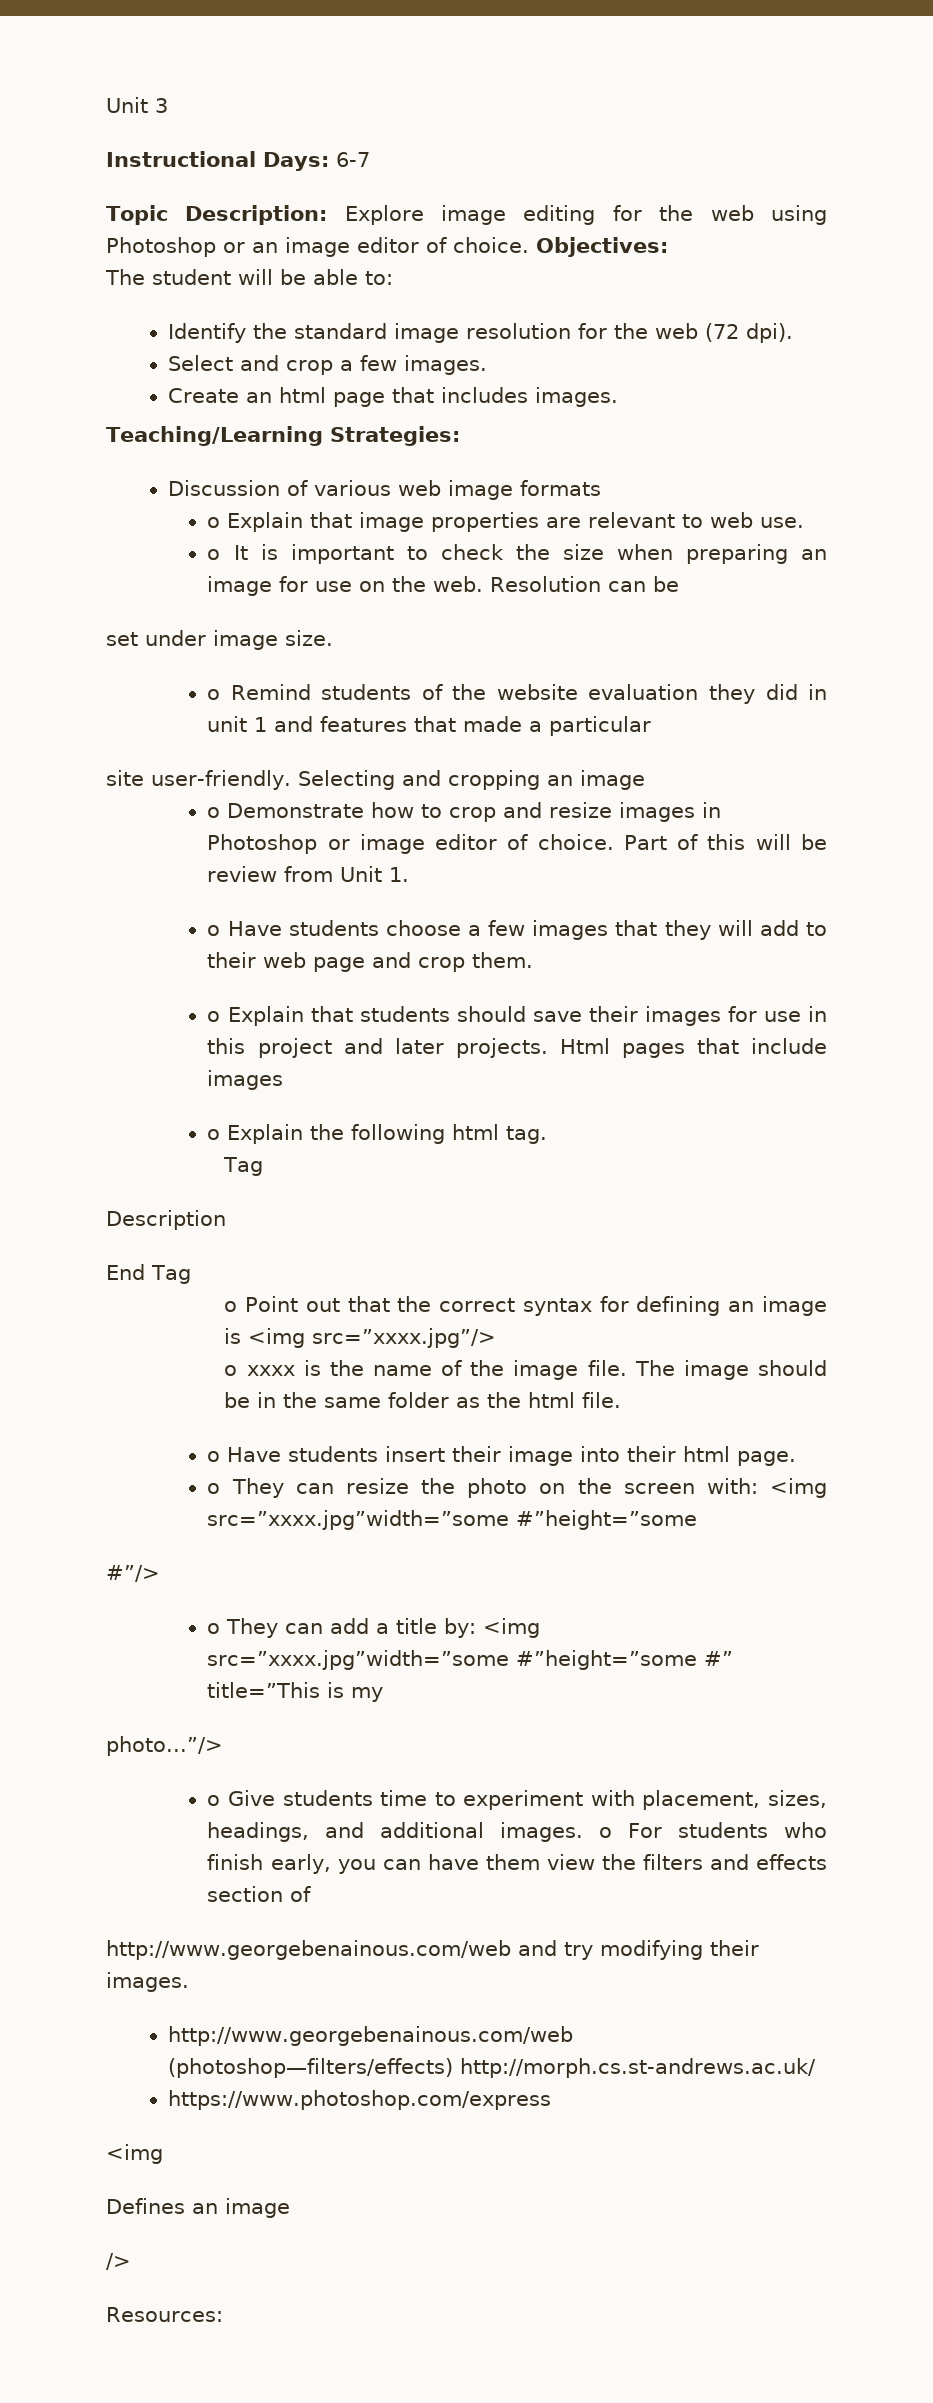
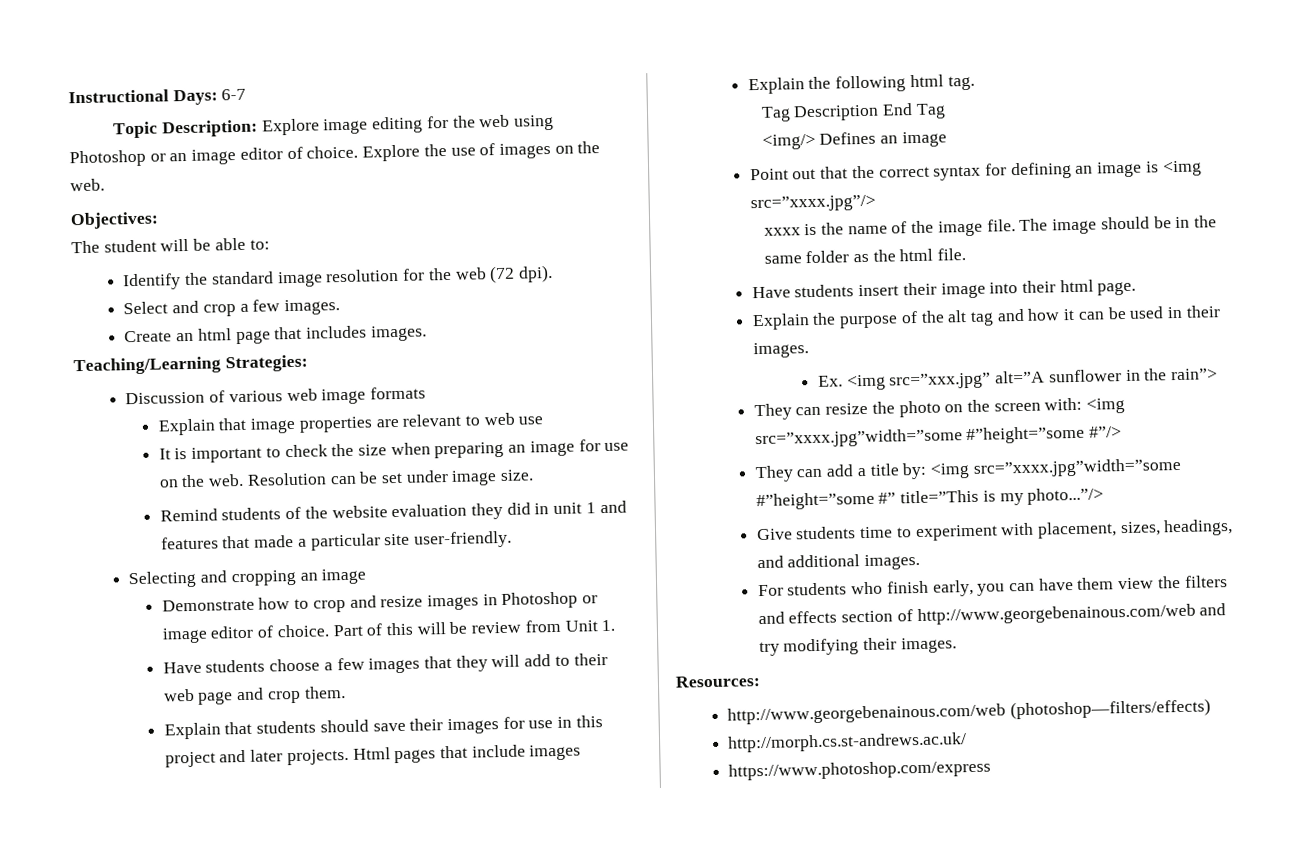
- Unit 3
- Topic Description: Explore image editing for the web using Photoshop or an image editor of choice. Objectives:
+ Topic Description: Explore image editing for the web using Photoshop or an image editor of choice. Explore the use of images on the web.
+ Objectives:
- o Explain that image properties are relevant to web use.
- o It is important to check the size when preparing an image for use on the web.
+ Explain that image properties are relevant to web use
+ It is important to check the size when preparing an image for use on the web.
- Resolution can be
- set under image size.
+ Resolution can be set under image size.
- o Remind students of the website evaluation they did in unit 1 and features that made a particular
- site user-friendly. Selecting and cropping an image
+ Remind students of the website evaluation they did in unit 1 and features that made a particular site user-friendly.
+ Selecting and cropping an image
- o Demonstrate how to crop and resize images in Photoshop or image editor of choice.
+ Demonstrate how to crop and resize images in Photoshop or image editor of choice.
- o Have students choose a few images that they will add to their web page and crop them.
+ Have students choose a few images that they will add to their web page and crop them.
- o Explain that students should save their images for use in this project and later projects.
+ Explain that students should save their images for use in this project and later projects.
- o Explain the following html tag.
- Tag
- Description
- End Tag
+ Explain the following html tag.
+ Tag Description End Tag
- o Point out that the correct syntax for defining an image is <img src=”xxxx.jpg”/>
+ <img/> Defines an image
+ Point out that the correct syntax for defining an image is <img src=”xxxx.jpg”/>
- o xxxx is the name of the image file.
+ xxxx is the name of the image file.
- o Have students insert their image into their html page.
+ Have students insert their image into their html page.
- o They can resize the photo on the screen with: <img src=”xxxx.jpg”width=”some #”height=”some
- #”/>
+ Explain the purpose of the alt tag and how it can be used in their images.
+ Ex. <img src=”xxx.jpg” alt=”A sunflower in the rain”>
+ They can resize the photo on the screen with: <img src=”xxxx.jpg”width=”some #”height=”some #”/>
- o They can add a title by: <img src=”xxxx.jpg”width=”some #”height=”some #” title=”This is my
- photo...”/>
+ They can add a title by: <img src=”xxxx.jpg”width=”some #”height=”some #” title=”This is my photo...”/>
- o Give students time to experiment with placement, sizes, headings, and additional images. o For students who finish early, you can have them view the filters and effects section of
- http://www.georgebenainous.com/web and try modifying their images.
+ Give students time to experiment with placement, sizes, headings, and additional images.
+ For students who finish early, you can have them view the filters and effects section of http://www.georgebenainous.com/web and try modifying their images.
+ Resources:
- http://www.georgebenainous.com/web (photoshop—filters/effects) http://morph.cs.st-andrews.ac.uk/
+ http://www.georgebenainous.com/web (photoshop—filters/effects)
+ http://morph.cs.st-andrews.ac.uk/
  https://www.photoshop.com/express
- <img
- Defines an image
- />
- Resources:

